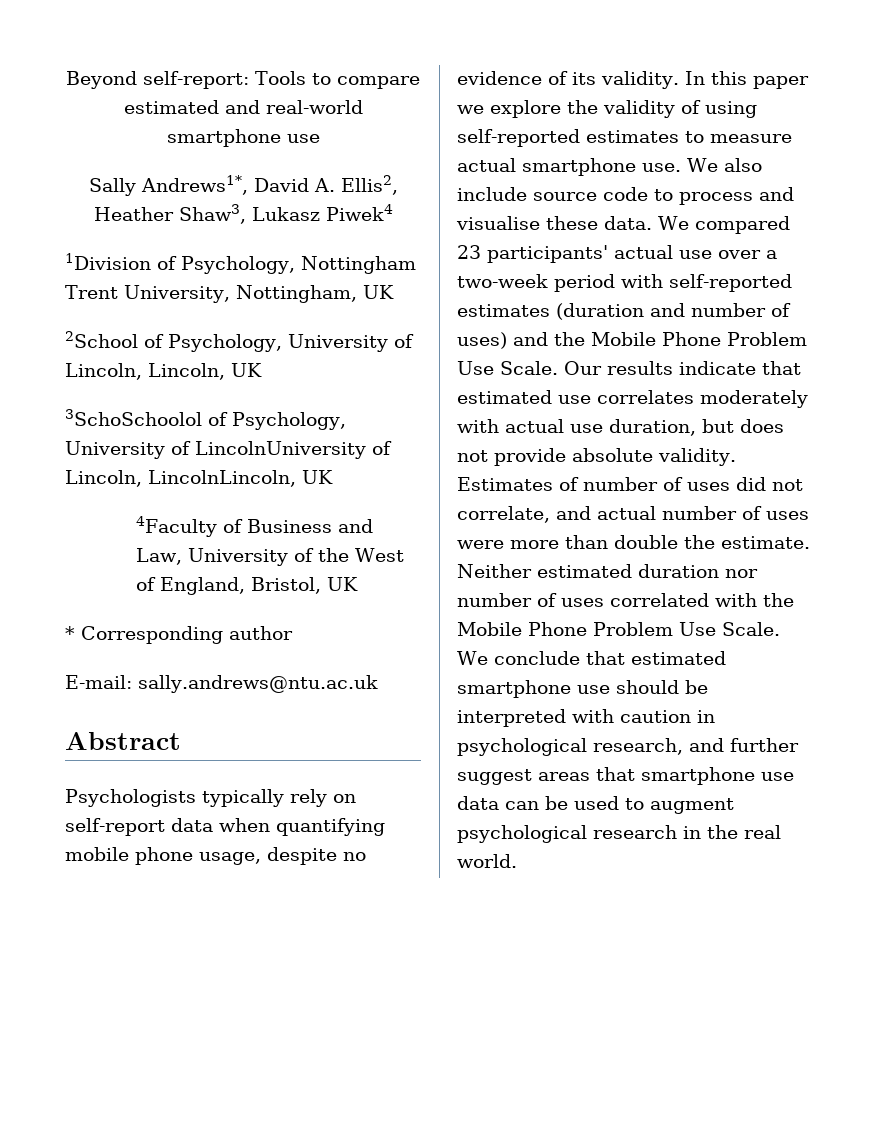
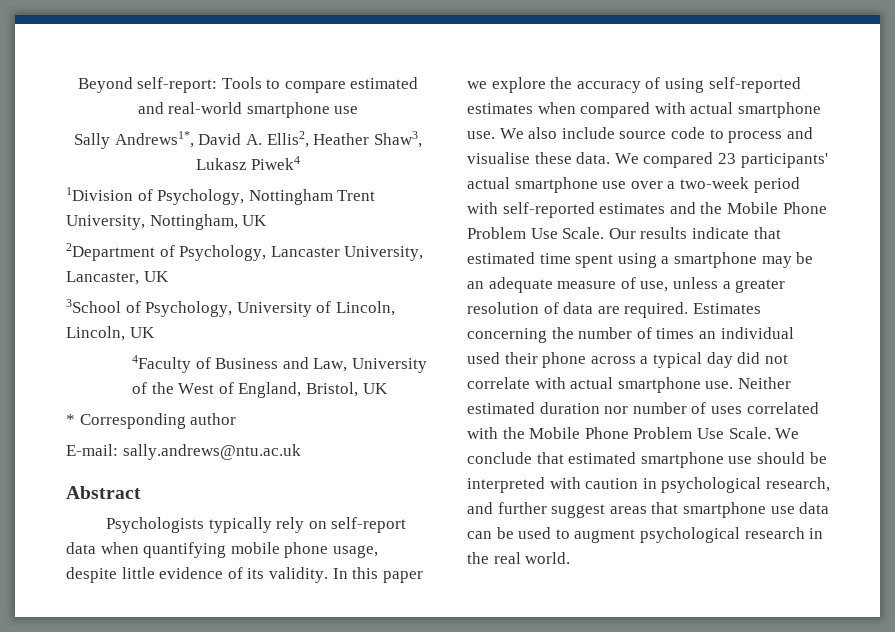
- 2School of Psychology, University of Lincoln, Lincoln, UK
+ 2Department of Psychology, Lancaster University, Lancaster, UK
+ 3School of Psychology, University of Lincoln, Lincoln, UK
- 3SchoSchoolol of Psychology, University of LincolnUniversity of Lincoln, LincolnLincoln, UK
- Psychologists typically rely on self-report data when quantifying mobile phone usage, despite no evidence of its validity.
+ Psychologists typically rely on self-report data when quantifying mobile phone usage, despite little evidence of its validity.
- In this paper we explore the validity of using self-reported estimates to measure actual smartphone use.
+ In this paper we explore the accuracy of using self-reported estimates when compared with actual smartphone use.
- We compared 23 participants' actual use over a two-week period with self-reported estimates (duration and number of uses) and the Mobile Phone Problem Use Scale.
+ We compared 23 participants' actual smartphone use over a two-week period with self-reported estimates and the Mobile Phone Problem Use Scale.
- Our results indicate that estimated use correlates moderately with actual use duration, but does not provide absolute validity. Estimates of number of uses did not correlate, and actual number of uses were more than double the estimate.
+ Our results indicate that estimated time spent using a smartphone may be an adequate measure of use, unless a greater resolution of data are required. Estimates concerning the number of times an individual used their phone across a typical day did not correlate with actual smartphone use.

